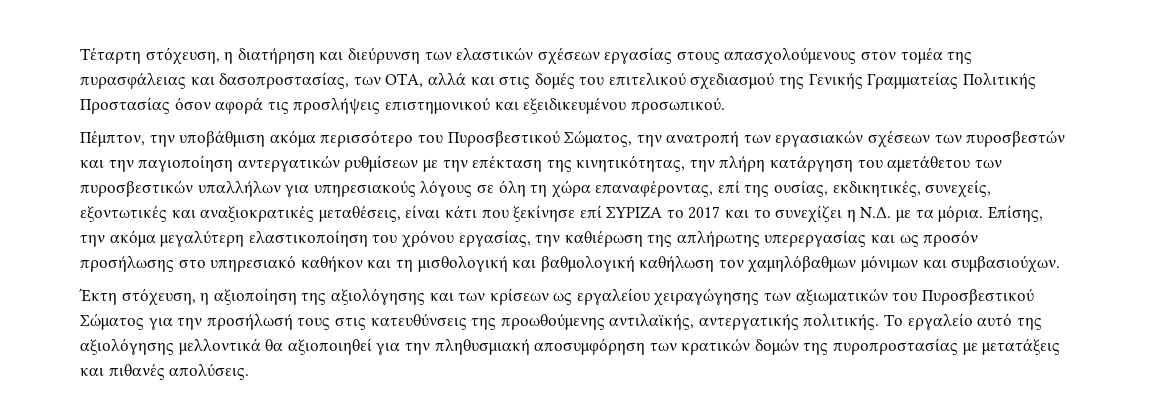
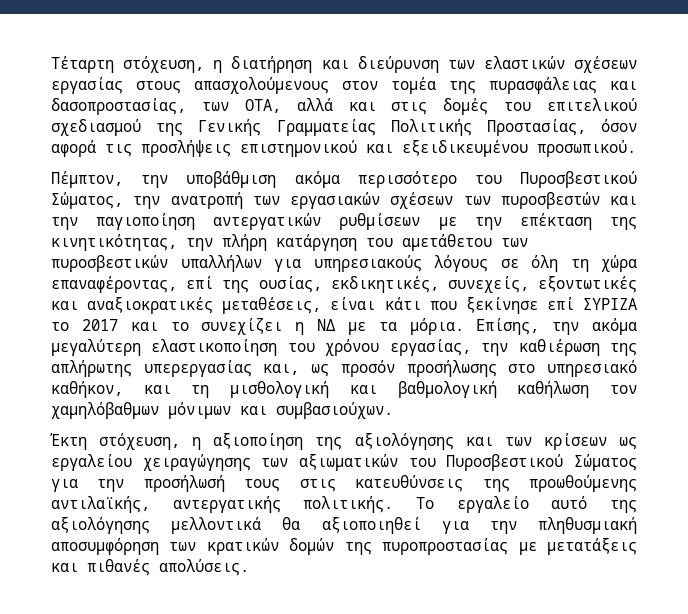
- Τέταρτη στόχευση, η διατήρηση και διεύρυνση των ελαστικών σχέσεων εργασίας στους απασχολούμενους στον τομέα της πυρασφάλειας και δασοπροστασίας, των ΟΤΑ, αλλά και στις δομές του επιτελικού σχεδιασμού της Γενικής Γραμματείας Πολιτικής Προστασίας όσον αφορά τις προσλήψεις επιστημονικού και εξειδικευμένου προσωπικού.
+ Τέταρτη στόχευση, η διατήρηση και διεύρυνση των ελαστικών σχέσεων εργασίας στους απασχολούμενους στον τομέα της πυρασφάλειας και δασοπροστασίας, των ΟΤΑ, αλλά και στις δομές του επιτελικού σχεδιασμού της Γενικής Γραμματείας Πολιτικής Προστασίας, όσον αφορά τις προσλήψεις επιστημονικού και εξειδικευμένου προσωπικού.
- Πέμπτον, την υποβάθμιση ακόμα περισσότερο του Πυροσβεστικού Σώματος, την ανατροπή των εργασιακών σχέσεων των πυροσβεστών και την παγιοποίηση αντεργατικών ρυθμίσεων με την επέκταση της κινητικότητας, την πλήρη κατάργηση του αμετάθετου των πυροσβεστικών υπαλλήλων για υπηρεσιακούς λόγους σε όλη τη χώρα επαναφέροντας, επί της ουσίας, εκδικητικές, συνεχείς, εξοντωτικές και αναξιοκρατικές μεταθέσεις, είναι κάτι που ξεκίνησε επί ΣΥΡΙΖΑ το 2017 και το συνεχίζει η Ν.Δ. με τα μόρια.
+ Πέμπτον, την υποβάθμιση ακόμα περισσότερο του Πυροσβεστικού Σώματος, την ανατροπή των εργασιακών σχέσεων των πυροσβεστών και την παγιοποίηση αντεργατικών ρυθμίσεων με την επέκταση της κινητικότητας, την πλήρη κατάργηση του αμετάθετου των πυροσβεστικών υπαλλήλων για υπηρεσιακούς λόγους σε όλη τη χώρα επαναφέροντας, επί της ουσίας, εκδικητικές, συνεχείς, εξοντωτικές και αναξιοκρατικές μεταθέσεις, είναι κάτι που ξεκίνησε επί ΣΥΡΙΖΑ το 2017 και το συνεχίζει η ΝΔ με τα μόρια.
- Επίσης, την ακόμα μεγαλύτερη ελαστικοποίηση του χρόνου εργασίας, την καθιέρωση της απλήρωτης υπερεργασίας και ως προσόν προσήλωσης στο υπηρεσιακό καθήκον και τη μισθολογική και βαθμολογική καθήλωση τον χαμηλόβαθμων μόνιμων και συμβασιούχων.
+ Επίσης, την ακόμα μεγαλύτερη ελαστικοποίηση του χρόνου εργασίας, την καθιέρωση της απλήρωτης υπερεργασίας και, ως προσόν προσήλωσης στο υπηρεσιακό καθήκον, και τη μισθολογική και βαθμολογική καθήλωση τον χαμηλόβαθμων μόνιμων και συμβασιούχων.

